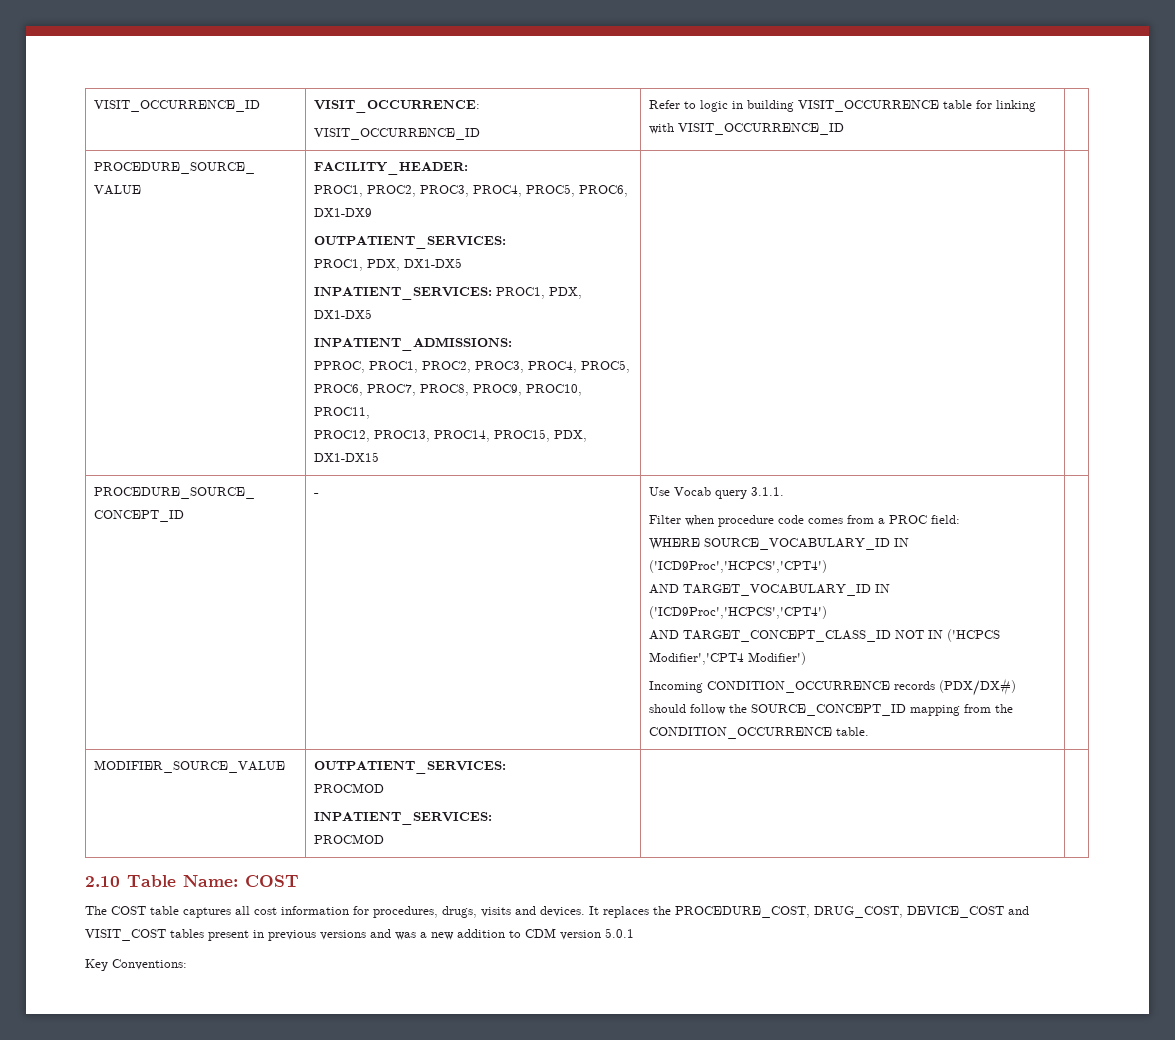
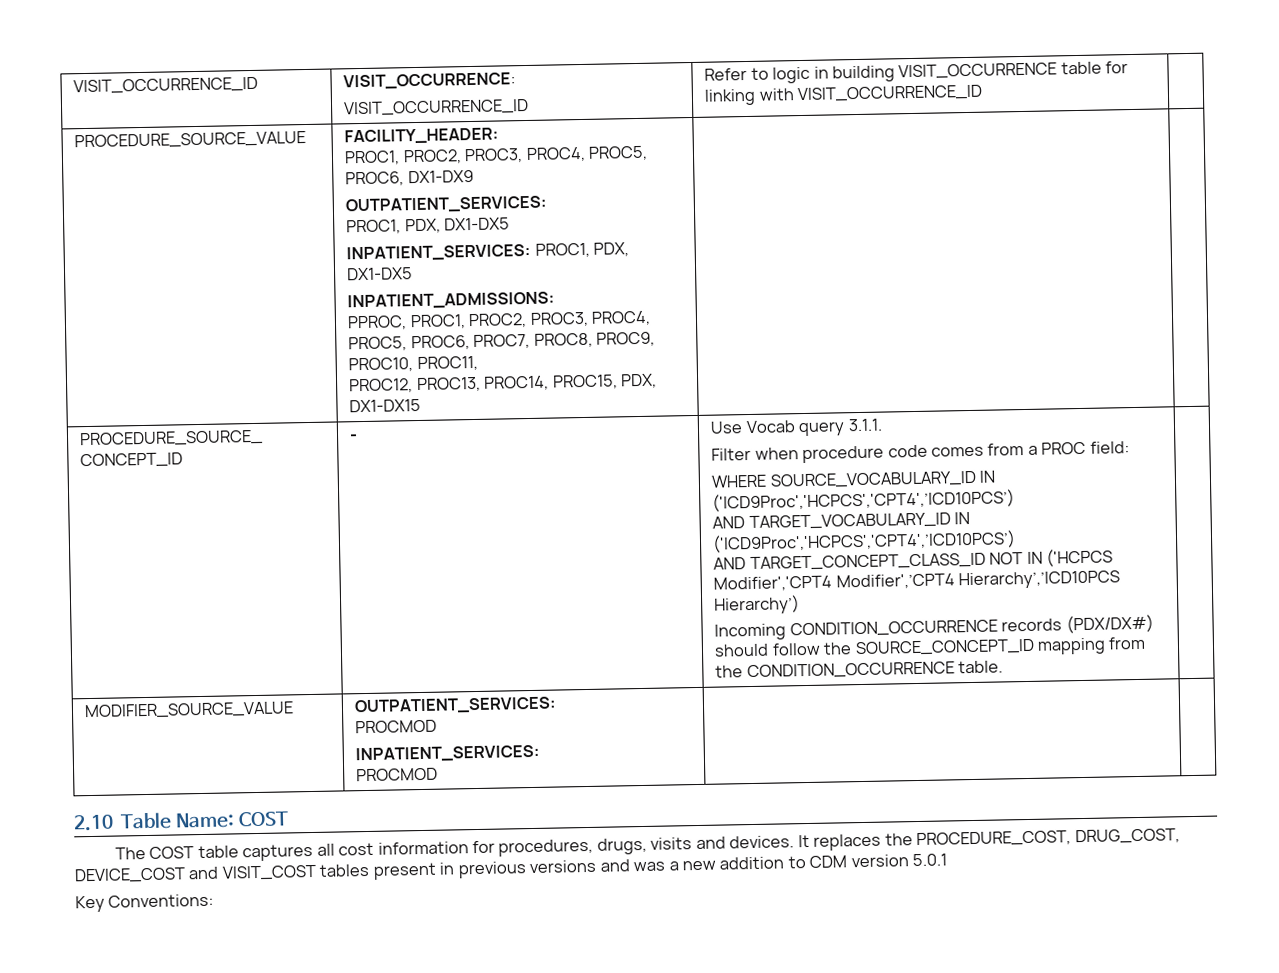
- WHERE SOURCE_VOCABULARY_ID IN ('ICD9Proc','HCPCS','CPT4')
+ WHERE SOURCE_VOCABULARY_ID IN ('ICD9Proc','HCPCS','CPT4',’ICD10PCS’)
- AND TARGET_VOCABULARY_ID IN ('ICD9Proc','HCPCS','CPT4')
+ AND TARGET_VOCABULARY_ID IN ('ICD9Proc','HCPCS','CPT4',’ICD10PCS’)
- AND TARGET_CONCEPT_CLASS_ID NOT IN ('HCPCS Modifier','CPT4 Modifier')
+ AND TARGET_CONCEPT_CLASS_ID NOT IN ('HCPCS Modifier','CPT4 Modifier',’CPT4 Hierarchy’,’ICD10PCS Hierarchy’)

